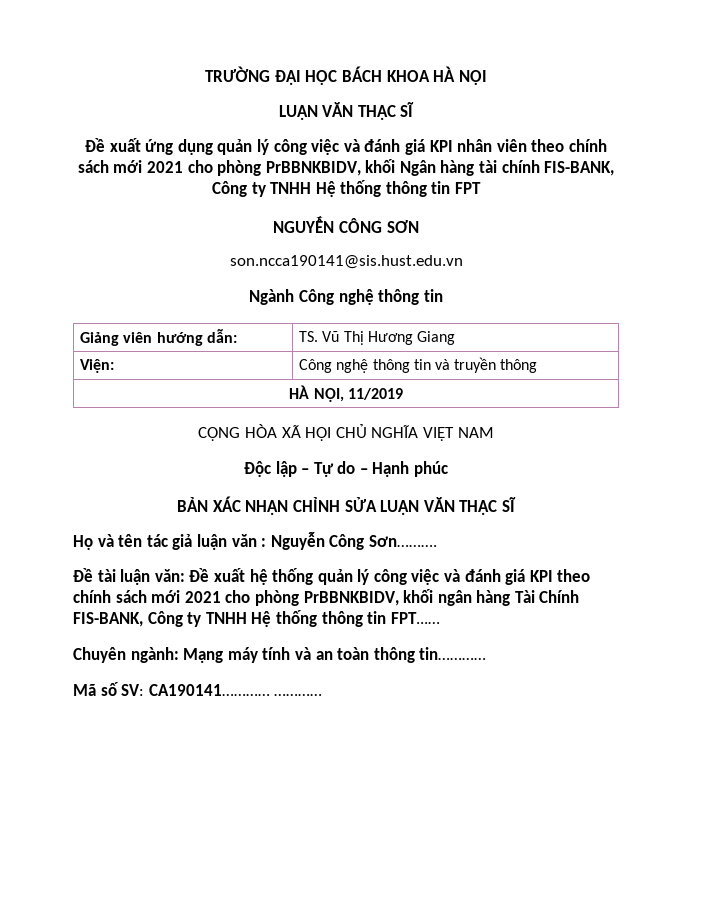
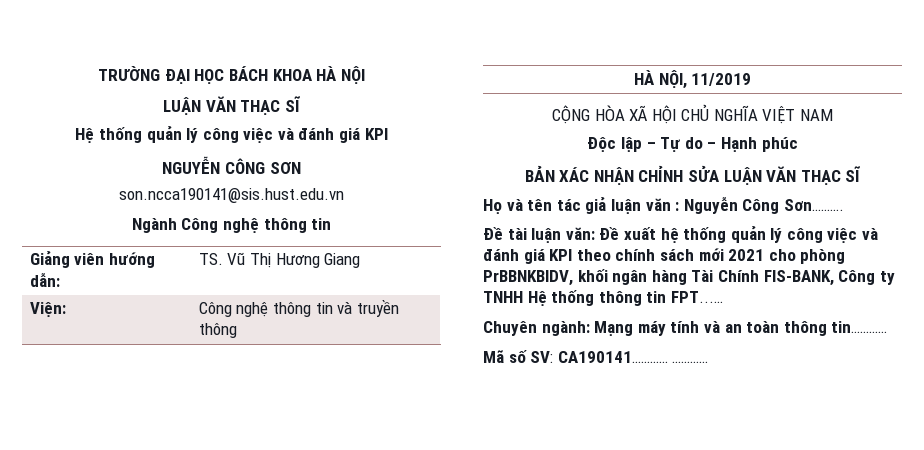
- Đề xuất ứng dụng quản lý công việc và đánh giá KPI nhân viên theo chính sách mới 2021 cho phòng PrBBNKBIDV, khối Ngân hàng tài chính FIS-BANK, Công ty TNHH Hệ thống thông tin FPT
+ Hệ thống quản lý công việc và đánh giá KPI

